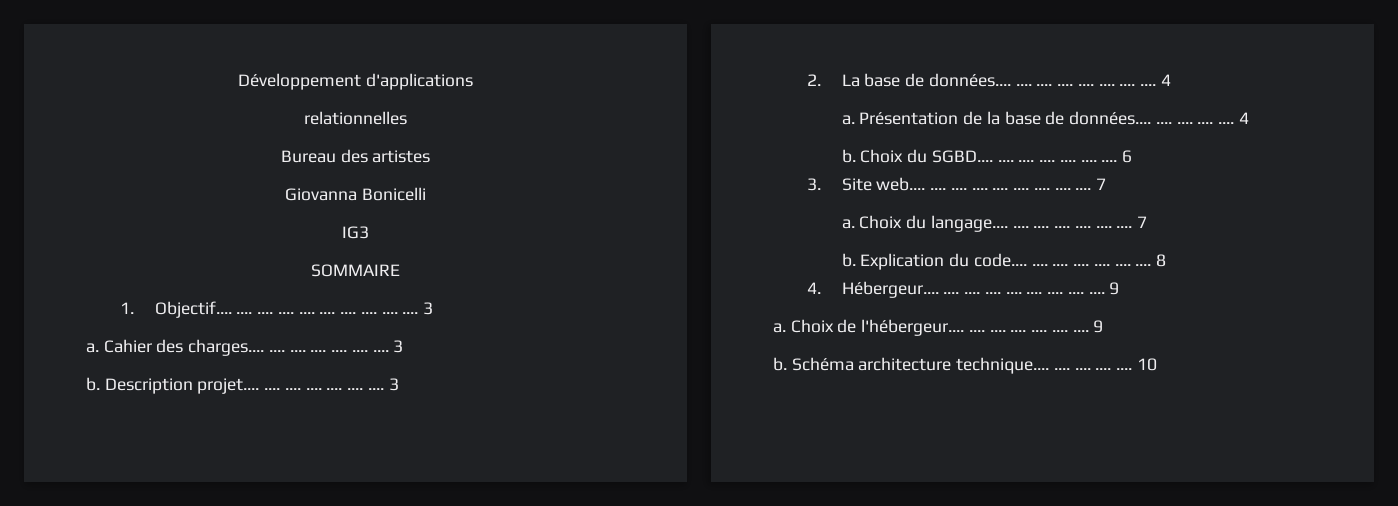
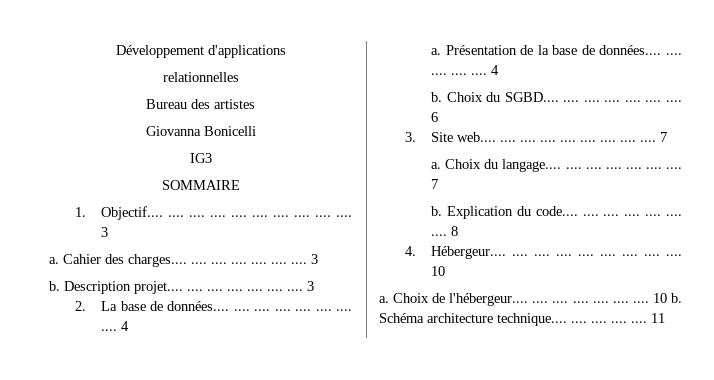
- 4. Hébergeur.... .... .... .... .... .... .... .... .... 9
+ 4. Hébergeur.... .... .... .... .... .... .... .... .... 10
- Choix de l'hébergeur.... .... .... .... .... .... .... 9
- b.
+ Choix de l'hébergeur.... .... .... .... .... .... .... 10 b.
- 10
+ 11

